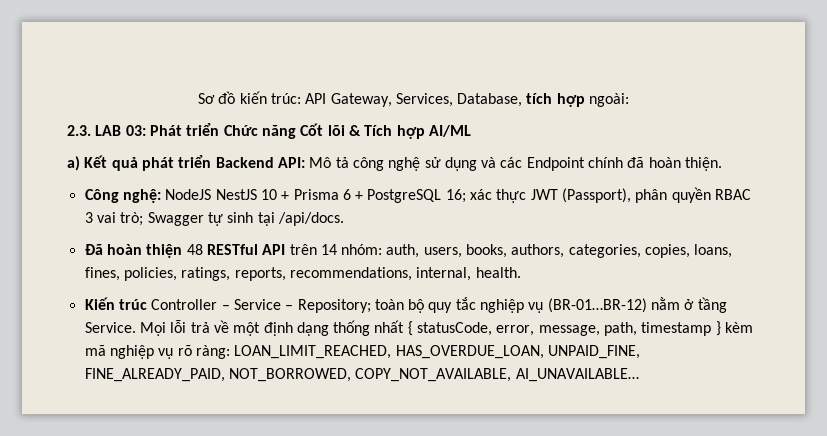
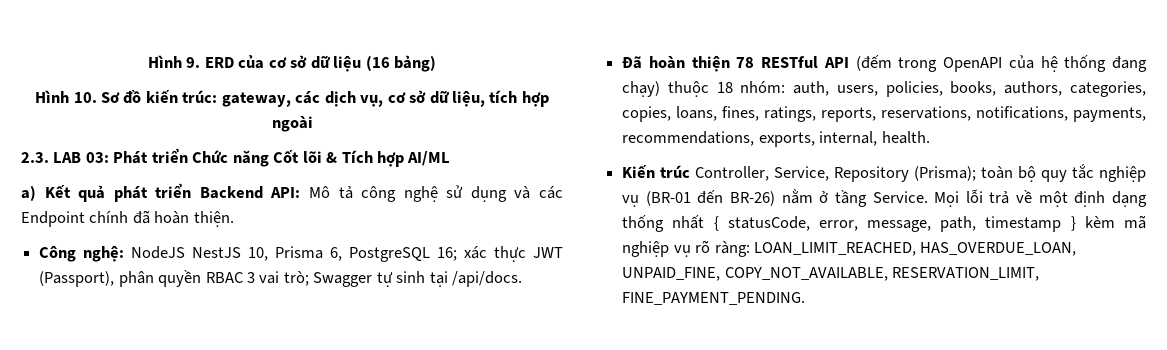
- Sơ đồ kiến trúc: API Gateway, Services, Database, tích hợp ngoài:
+ Hình 9. ERD của cơ sở dữ liệu (16 bảng)
+ Hình 10. Sơ đồ kiến trúc: gateway, các dịch vụ, cơ sở dữ liệu, tích hợp ngoài
- Công nghệ: NodeJS NestJS 10 + Prisma 6 + PostgreSQL 16; xác thực JWT (Passport), phân quyền RBAC 3 vai trò; Swagger tự sinh tại /api/docs.
+ Công nghệ: NodeJS NestJS 10, Prisma 6, PostgreSQL 16; xác thực JWT (Passport), phân quyền RBAC 3 vai trò; Swagger tự sinh tại /api/docs.
- Đã hoàn thiện 48 RESTful API trên 14 nhóm: auth, users, books, authors, categories, copies, loans, fines, policies, ratings, reports, recommendations, internal, health.
+ Đã hoàn thiện 78 RESTful API (đếm trong OpenAPI của hệ thống đang chạy) thuộc 18 nhóm: auth, users, policies, books, authors, categories, copies, loans, fines, ratings, reports, reservations, notifications, payments, recommendations, exports, internal, health.
- Kiến trúc Controller – Service – Repository; toàn bộ quy tắc nghiệp vụ (BR-01…BR-12) nằm ở tầng Service.
+ Kiến trúc Controller, Service, Repository (Prisma); toàn bộ quy tắc nghiệp vụ (BR-01 đến BR-26) nằm ở tầng Service.
- Mọi lỗi trả về một định dạng thống nhất { statusCode, error, message, path, timestamp } kèm mã nghiệp vụ rõ ràng: LOAN_LIMIT_REACHED, HAS_OVERDUE_LOAN, UNPAID_FINE, FINE_ALREADY_PAID, NOT_BORROWED, COPY_NOT_AVAILABLE, AI_UNAVAILABLE…
+ Mọi lỗi trả về một định dạng thống nhất { statusCode, error, message, path, timestamp } kèm mã nghiệp vụ rõ ràng: LOAN_LIMIT_REACHED, HAS_OVERDUE_LOAN, UNPAID_FINE, COPY_NOT_AVAILABLE, RESERVATION_LIMIT, FINE_PAYMENT_PENDING.

